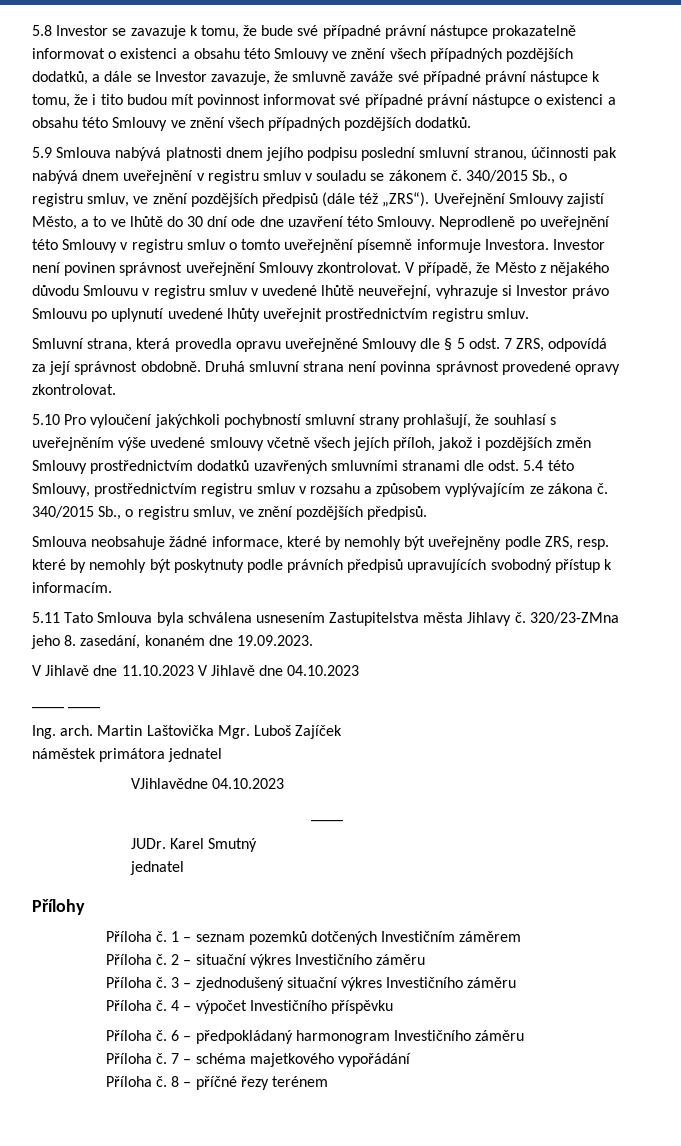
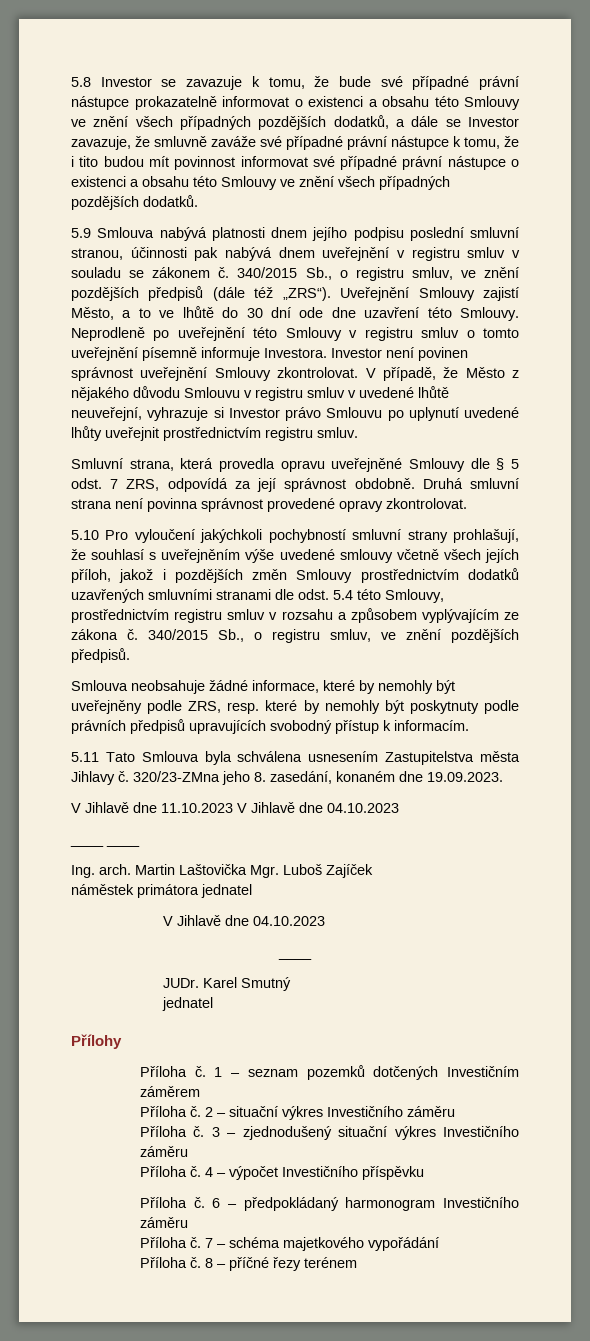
  náměstek primátora jednatel
- VJihlavědne 04.10.2023
+ V Jihlavě dne 04.10.2023

